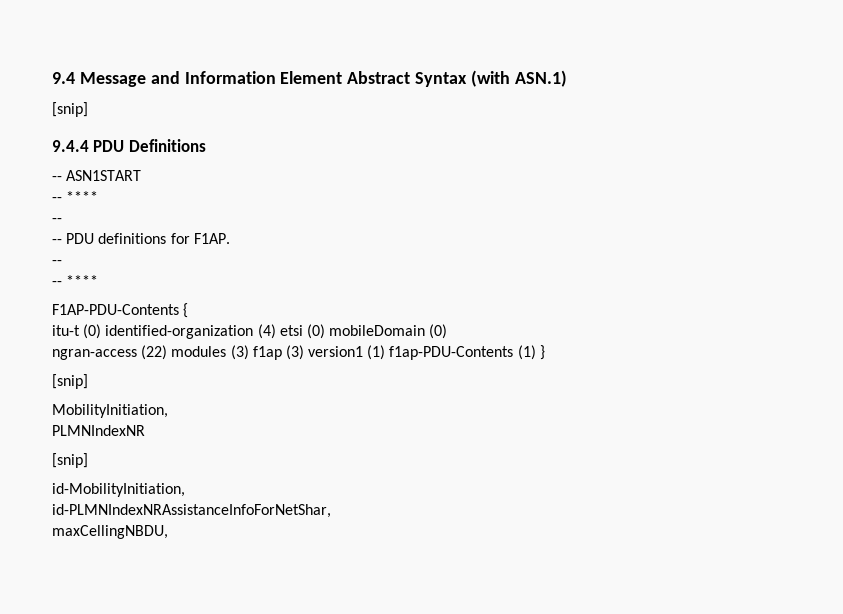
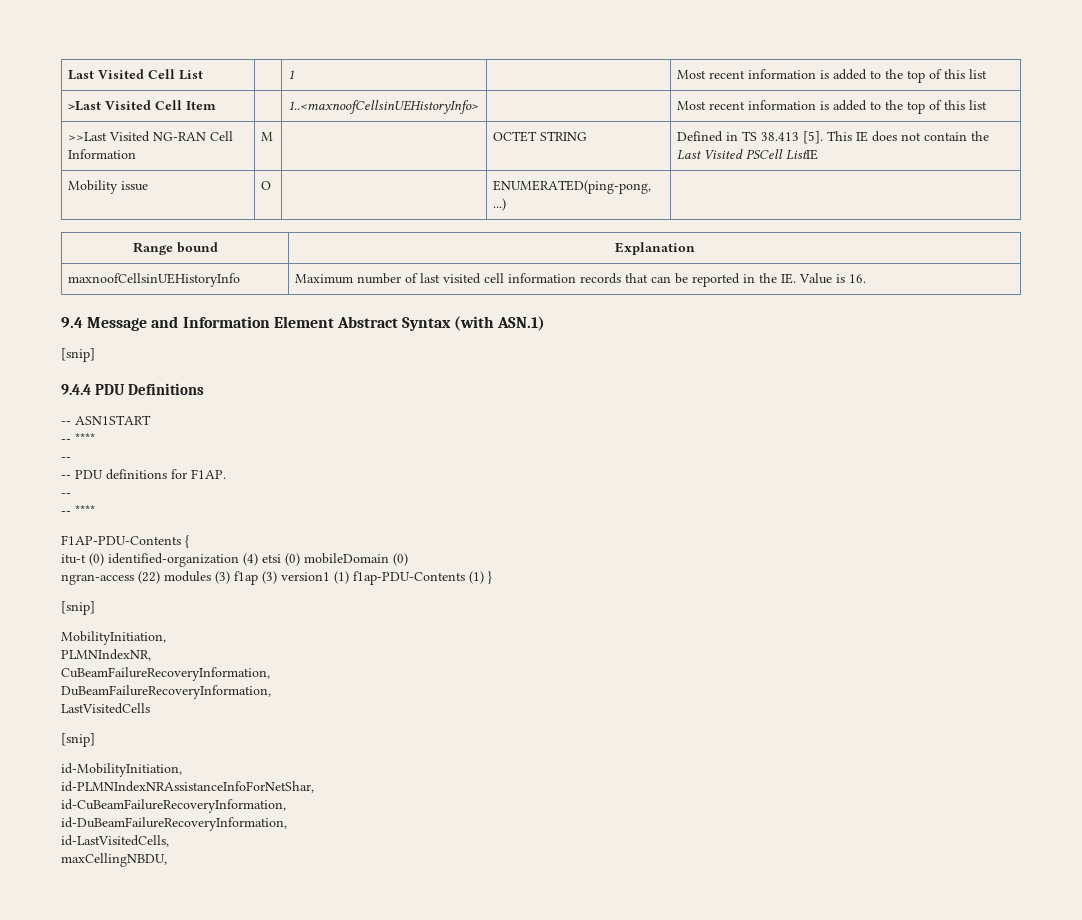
+ Last Visited Cell List | | 1 | | Most recent information is added to the top of this list
+ >Last Visited Cell Item | | 1..<maxnoofCellsinUEHistoryInfo> | | Most recent information is added to the top of this list
+ >>Last Visited NG-RAN Cell Information | M | | OCTET STRING | Defined in TS 38.413 [5]. This IE does not contain the Last Visited PSCell ListIE
+ Mobility issue | O | | ENUMERATED(ping-pong, ...) |
+ Range bound | Explanation
+ maxnoofCellsinUEHistoryInfo | Maximum number of last visited cell information records that can be reported in the IE. Value is 16.
- PLMNIndexNR
+ PLMNIndexNR,
+ CuBeamFailureRecoveryInformation,
+ DuBeamFailureRecoveryInformation,
+ LastVisitedCells
+ id-CuBeamFailureRecoveryInformation,
+ id-DuBeamFailureRecoveryInformation,
+ id-LastVisitedCells,

